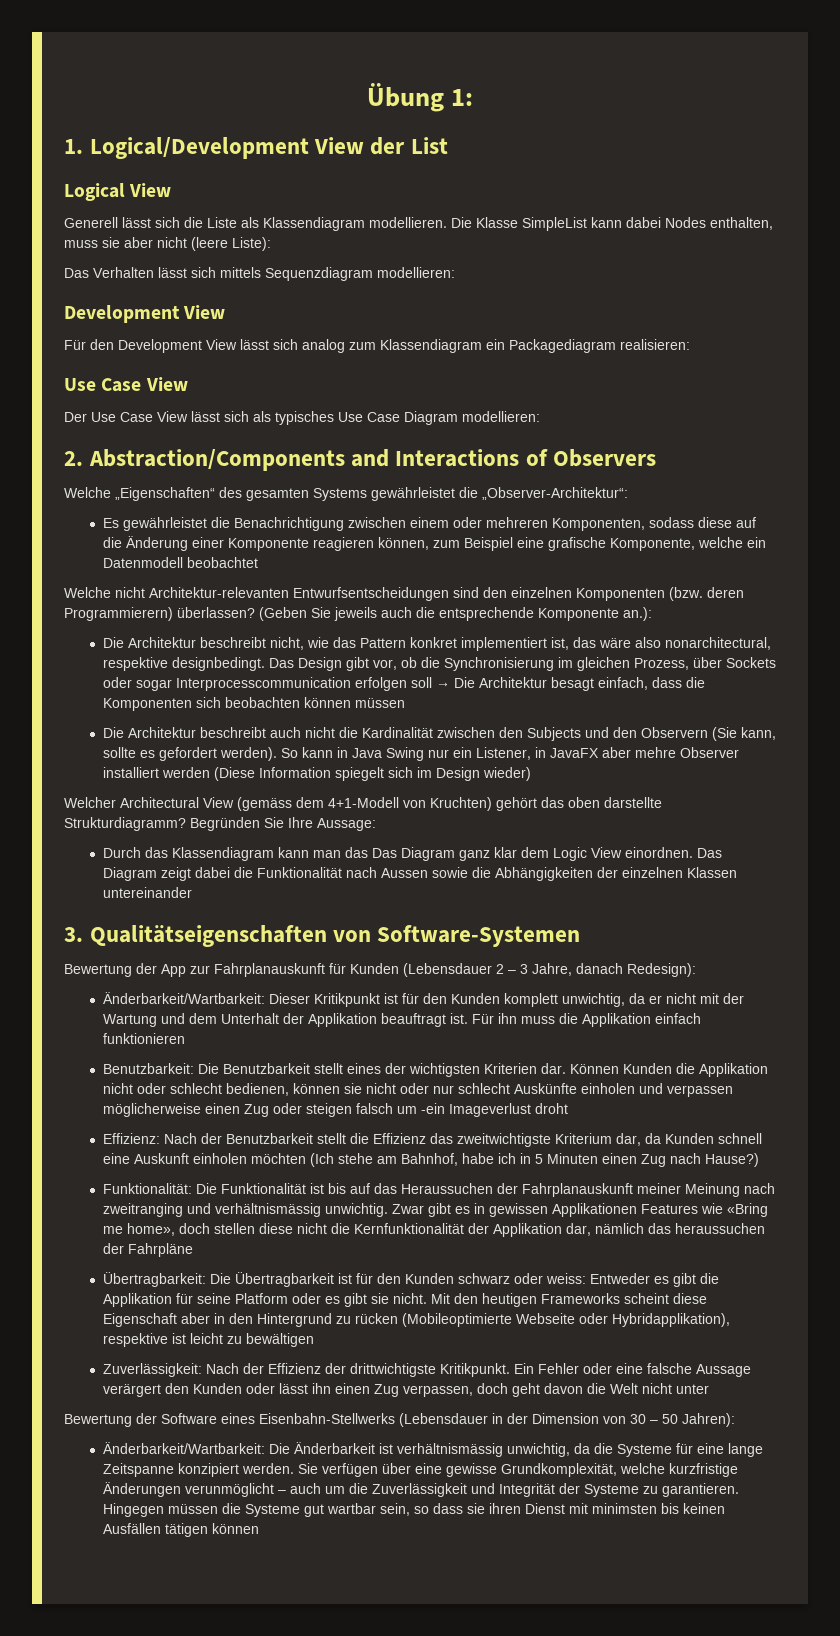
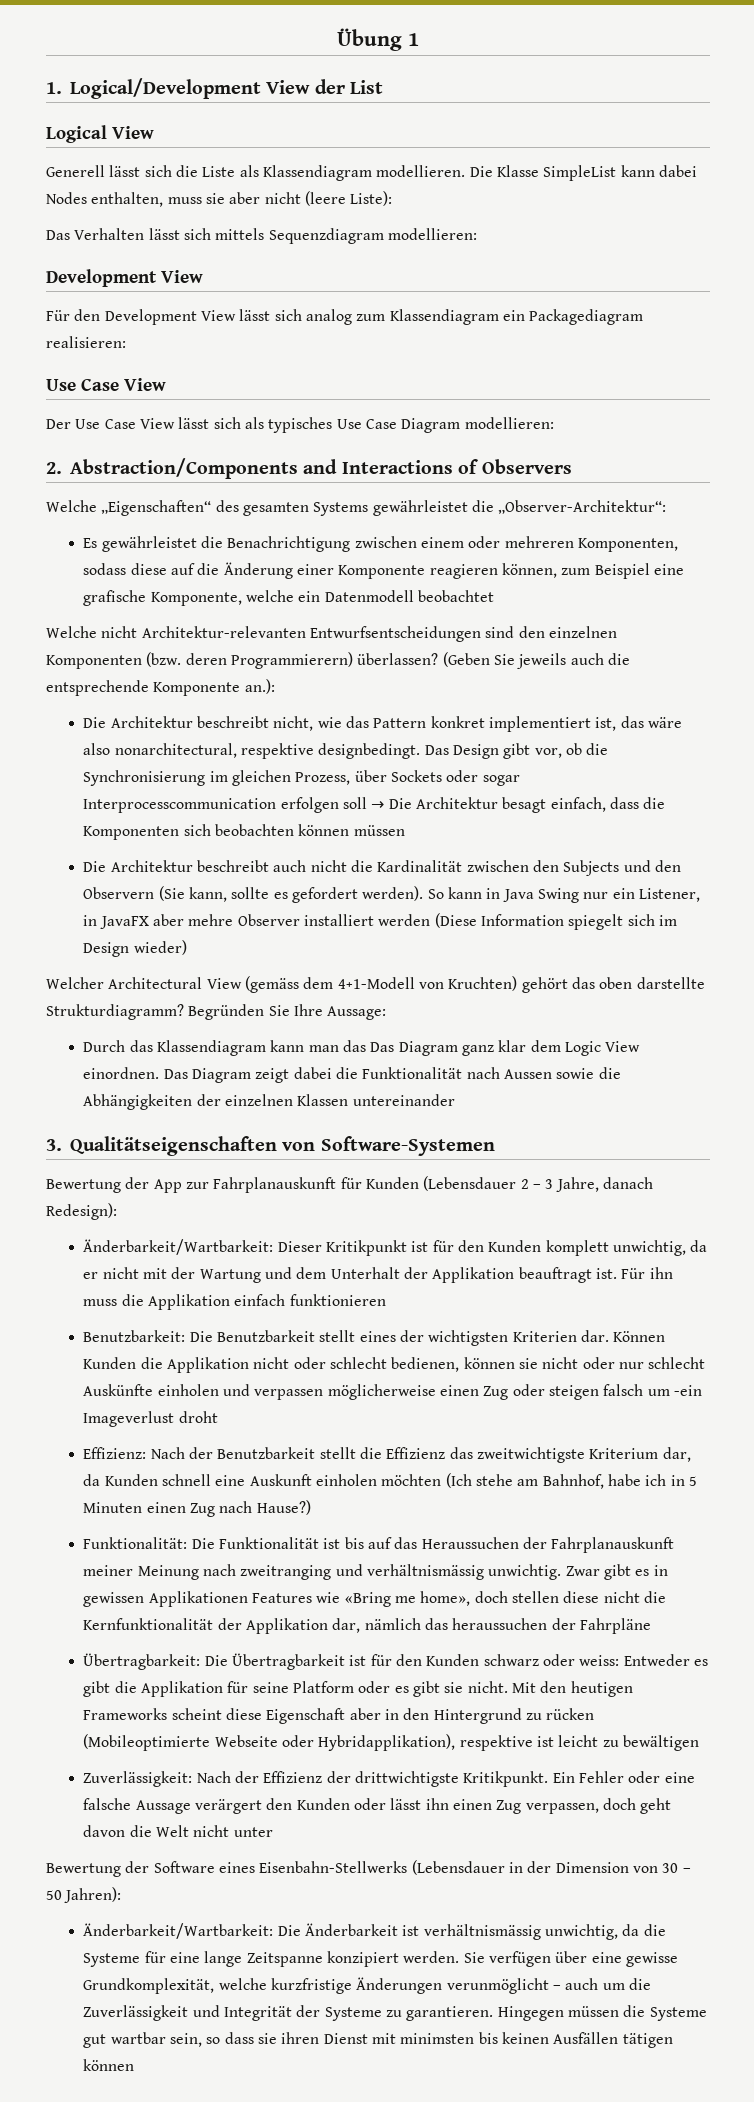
- Übung 1:
+ Übung 1

